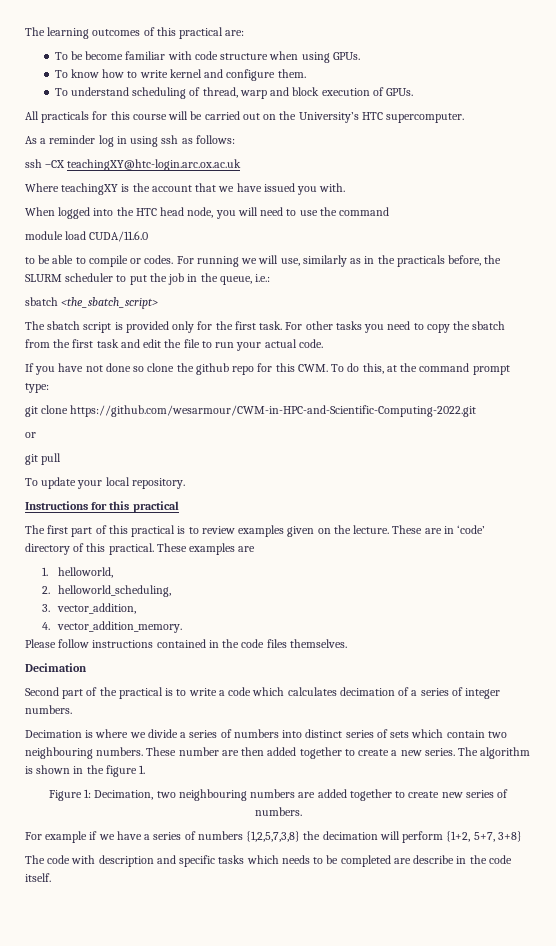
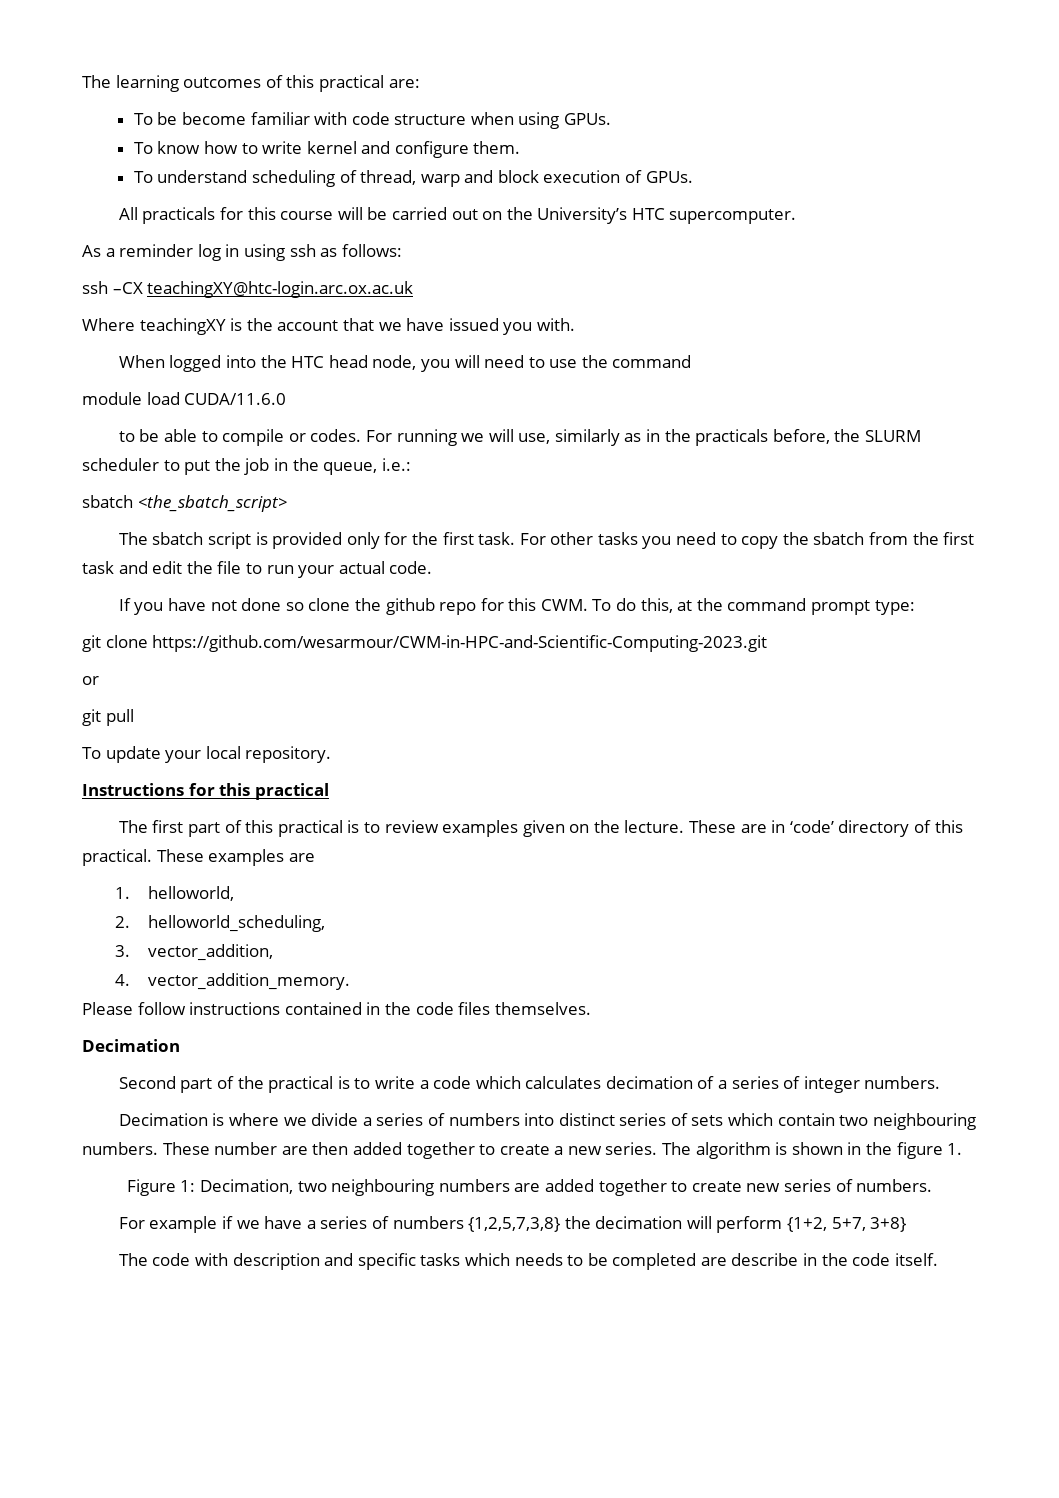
- git clone https://github.com/wesarmour/CWM-in-HPC-and-Scientific-Computing-2022.git
+ git clone https://github.com/wesarmour/CWM-in-HPC-and-Scientific-Computing-2023.git

